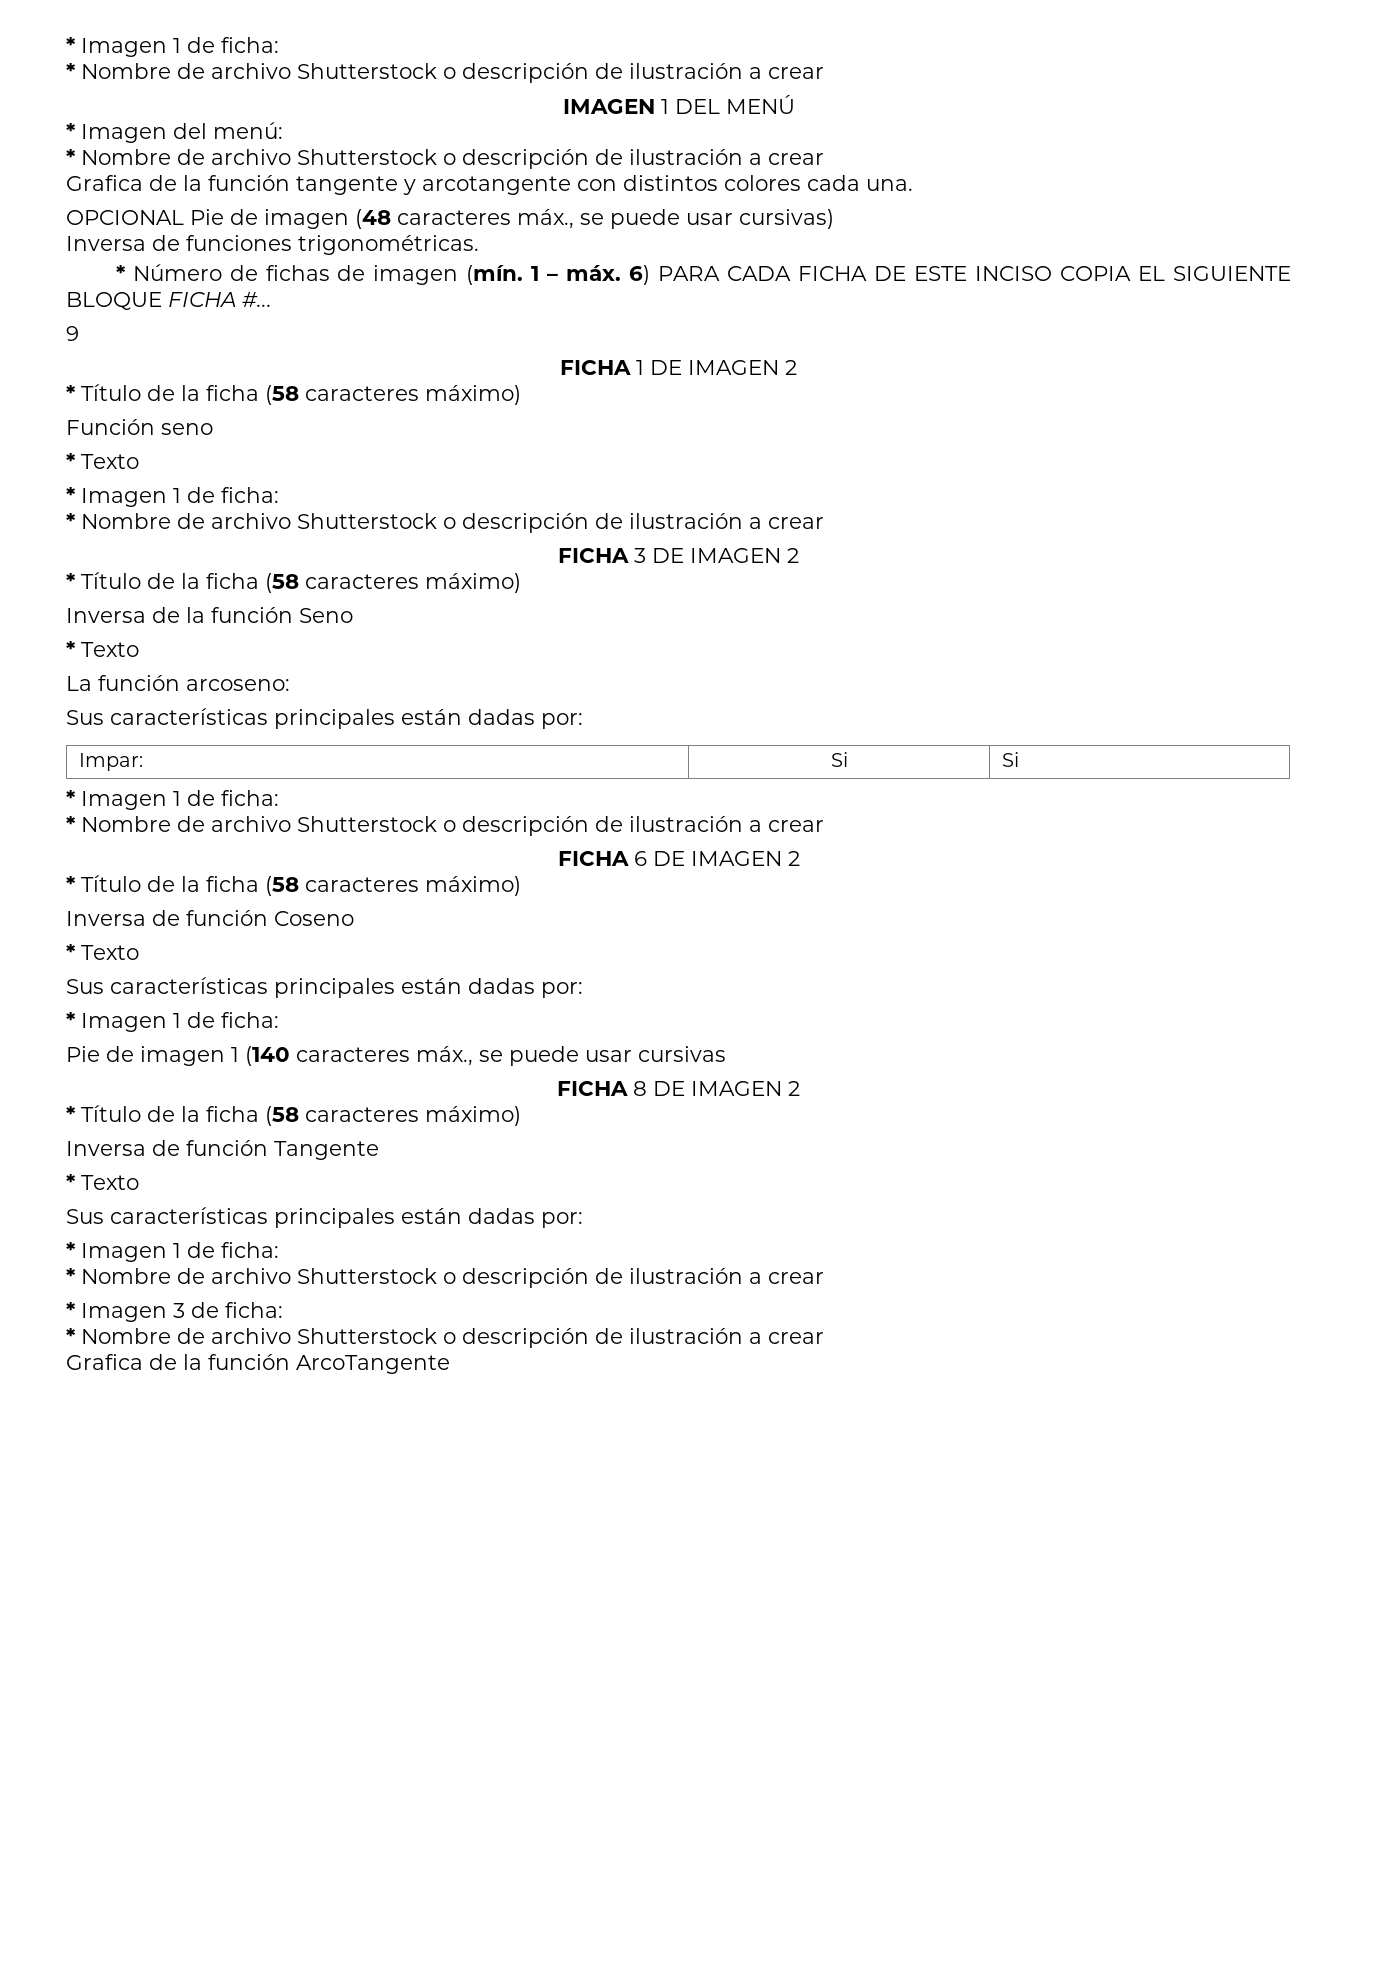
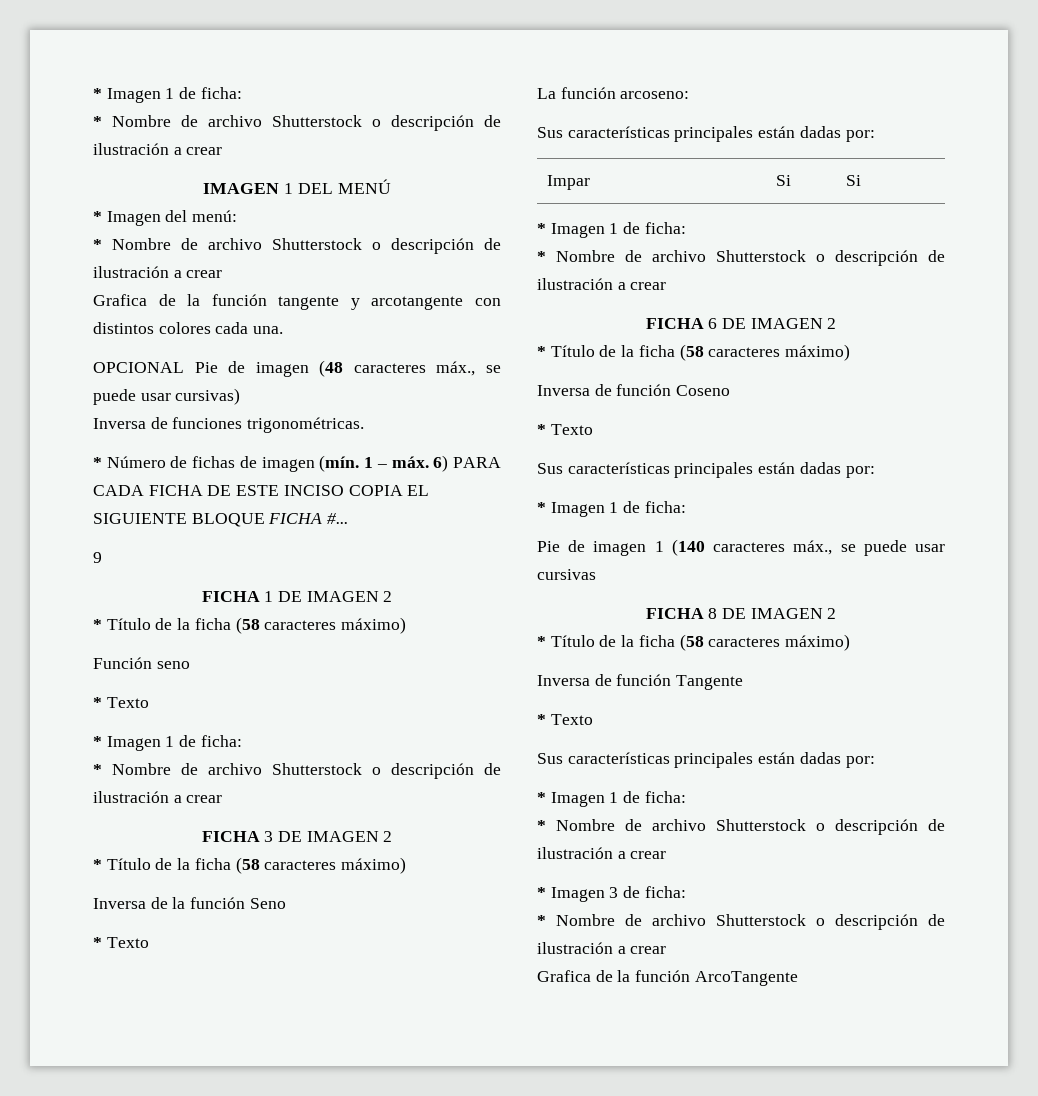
- Impar: | Si | Si
+ Impar | Si | Si

